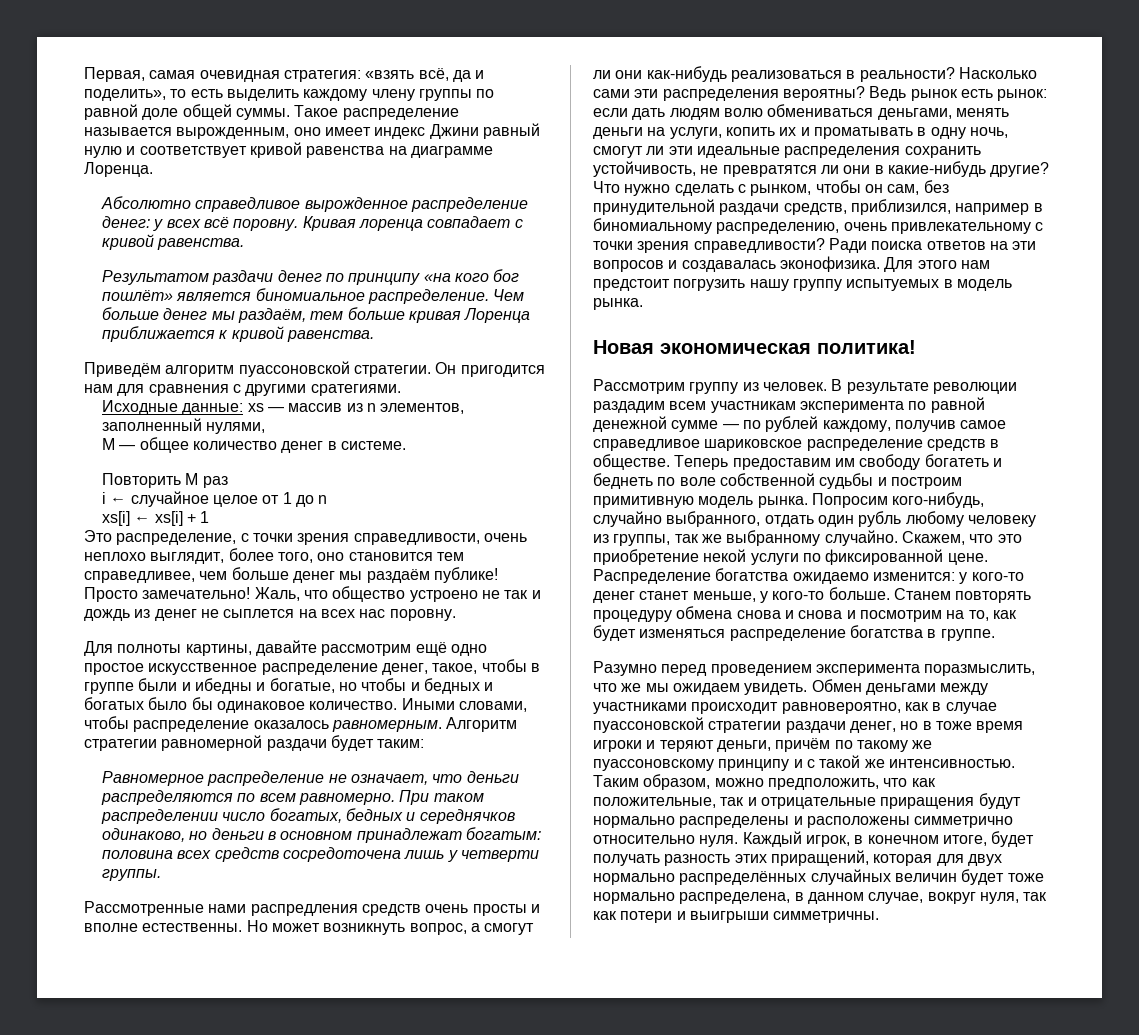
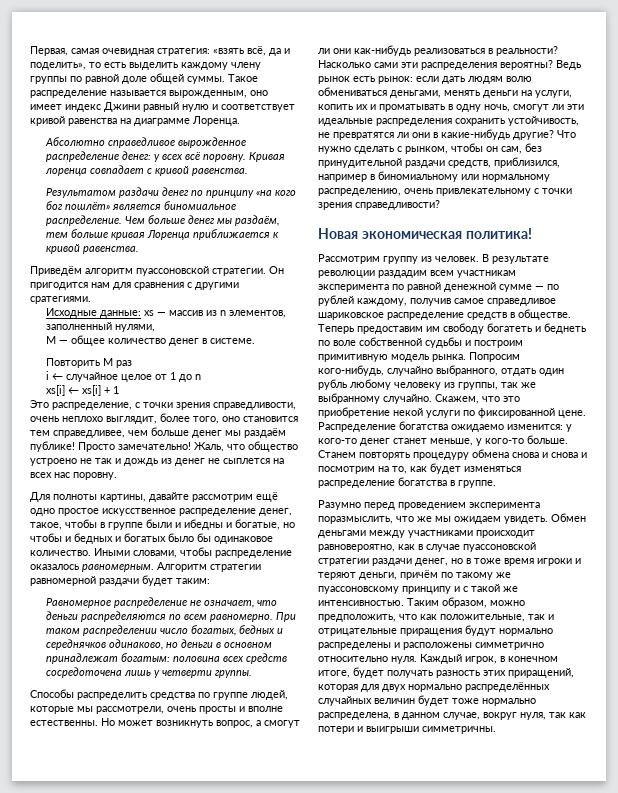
- Рассмотренные нами распредления средств очень просты и вполне естественны.
+ Способы распределить средства по группе людей, которые мы рассмотрели, очень просты и вполне естественны.
- Что нужно сделать с рынком, чтобы он сам, без принудительной раздачи средств, приблизился, например в биномиальному распределению, очень привлекательному с точки зрения справедливости? Ради поиска ответов на эти вопросов и создавалась эконофизика. Для этого нам предстоит погрузить нашу группу испытуемых в модель рынка.
+ Что нужно сделать с рынком, чтобы он сам, без принудительной раздачи средств, приблизился, например в биномиальному или нормальному распределению, очень привлекательному с точки зрения справедливости?

